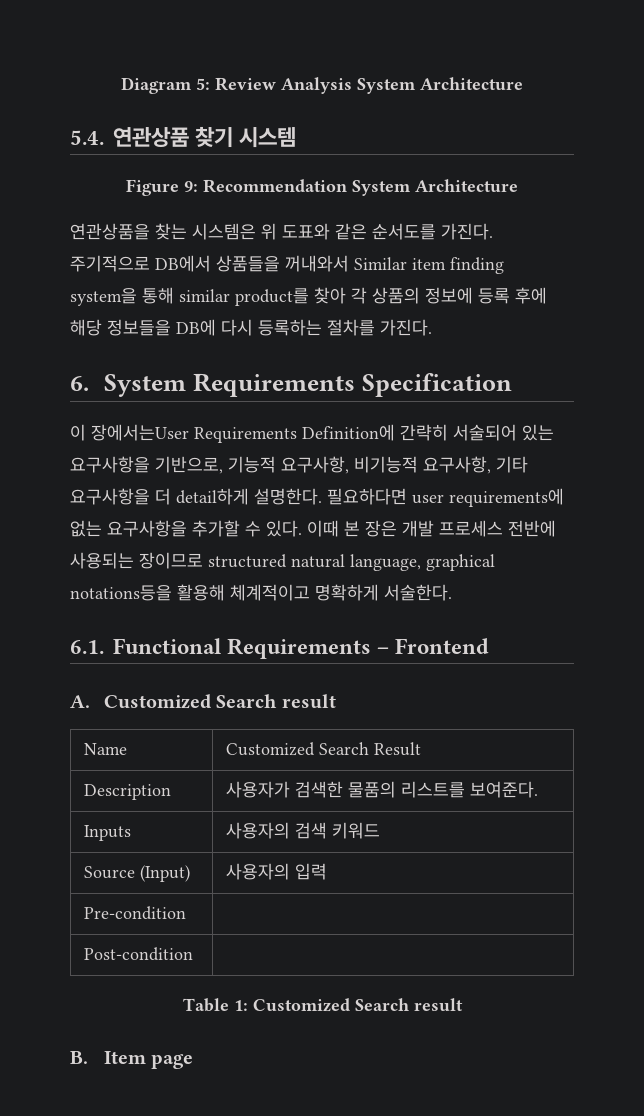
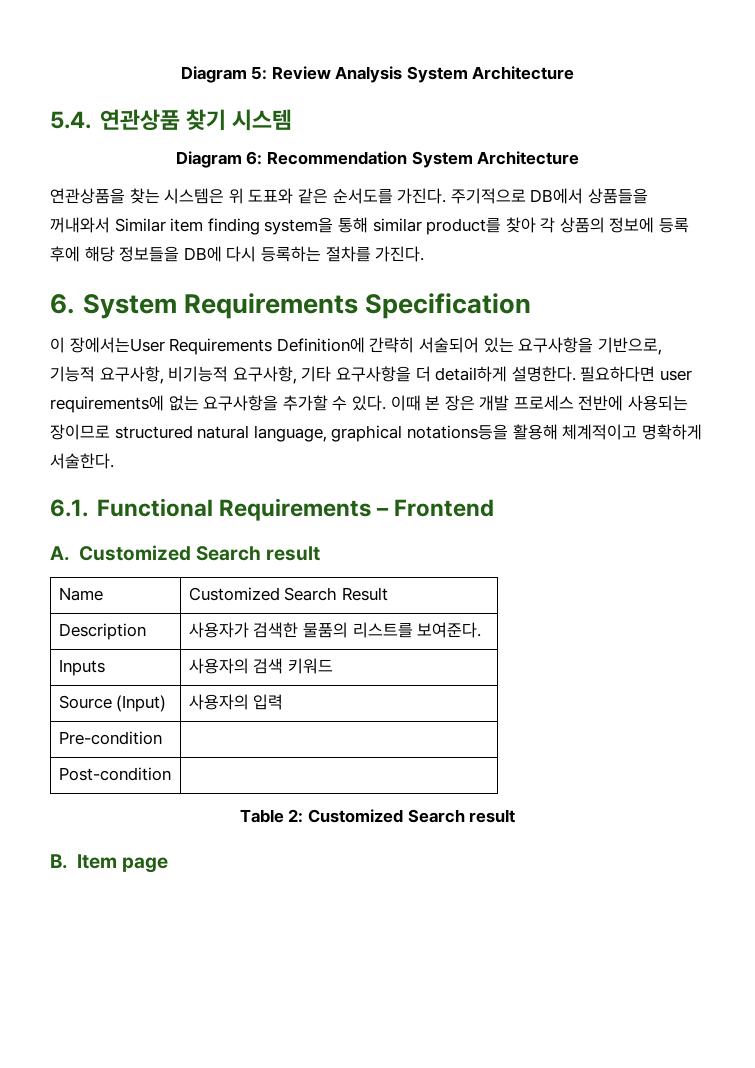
- Figure 9: Recommendation System Architecture
+ Diagram 6: Recommendation System Architecture
- Table 1: Customized Search result
+ Table 2: Customized Search result

